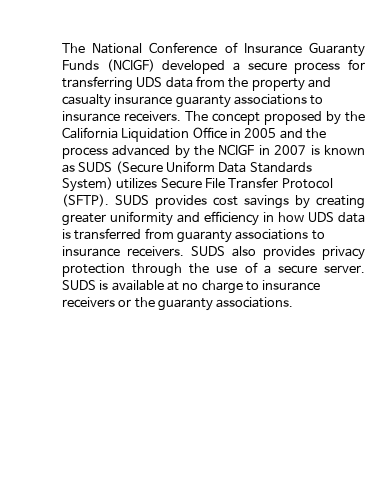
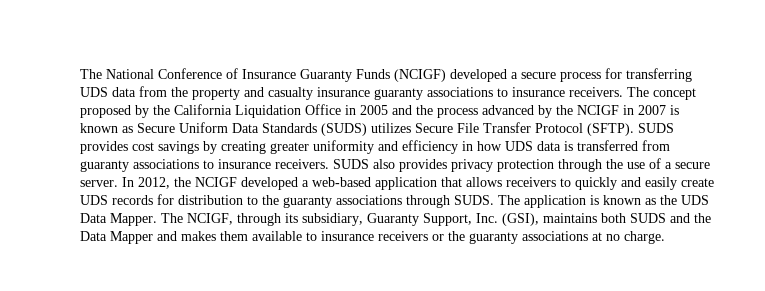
- The concept proposed by the California Liquidation Office in 2005 and the process advanced by the NCIGF in 2007 is known as SUDS (Secure Uniform Data Standards System) utilizes Secure File Transfer Protocol (SFTP).
+ The concept proposed by the California Liquidation Office in 2005 and the process advanced by the NCIGF in 2007 is known as Secure Uniform Data Standards (SUDS) utilizes Secure File Transfer Protocol (SFTP).
- SUDS is available at no charge to insurance receivers or the guaranty associations.
+ In 2012, the NCIGF developed a web-based application that allows receivers to quickly and easily create UDS records for distribution to the guaranty associations through SUDS. The application is known as the UDS Data Mapper. The NCIGF, through its subsidiary, Guaranty Support, Inc. (GSI), maintains both SUDS and the Data Mapper and makes them available to insurance receivers or the guaranty associations at no charge.

